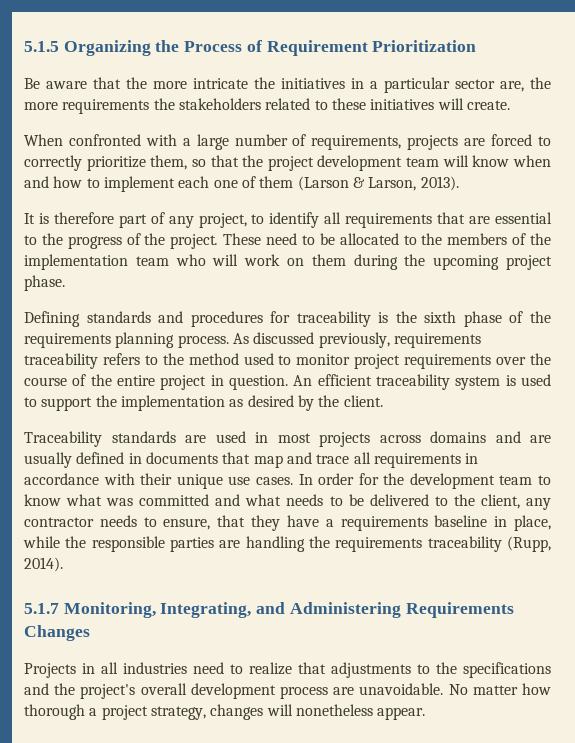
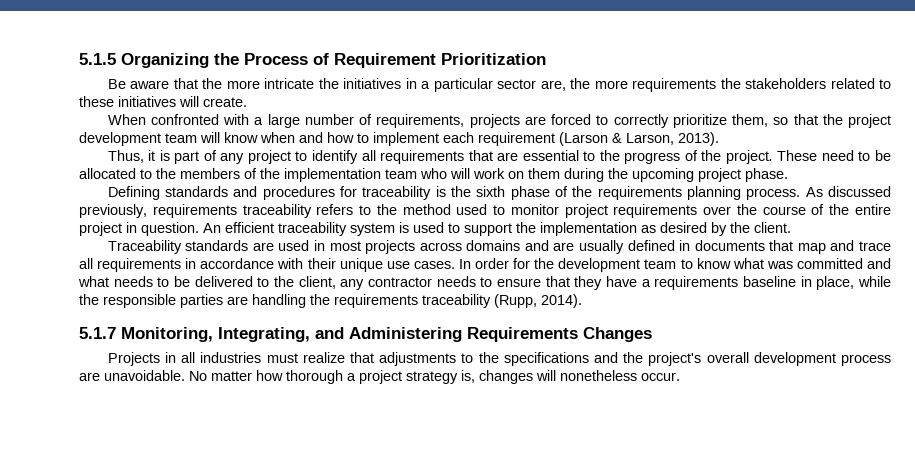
- When confronted with a large number of requirements, projects are forced to correctly prioritize them, so that the project development team will know when and how to implement each one of them (Larson & Larson, 2013).
+ When confronted with a large number of requirements, projects are forced to correctly prioritize them, so that the project development team will know when and how to implement each requirement (Larson & Larson, 2013).
- It is therefore part of any project, to identify all requirements that are essential to the progress of the project.
+ Thus, it is part of any project to identify all requirements that are essential to the progress of the project.
- In order for the development team to know what was committed and what needs to be delivered to the client, any contractor needs to ensure, that they have a requirements baseline in place, while the responsible parties are handling the requirements traceability (Rupp, 2014).
+ In order for the development team to know what was committed and what needs to be delivered to the client, any contractor needs to ensure that they have a requirements baseline in place, while the responsible parties are handling the requirements traceability (Rupp, 2014).
- Projects in all industries need to realize that adjustments to the specifications and the project's overall development process are unavoidable.
+ Projects in all industries must realize that adjustments to the specifications and the project's overall development process are unavoidable.
- No matter how thorough a project strategy, changes will nonetheless appear.
+ No matter how thorough a project strategy is, changes will nonetheless occur.

